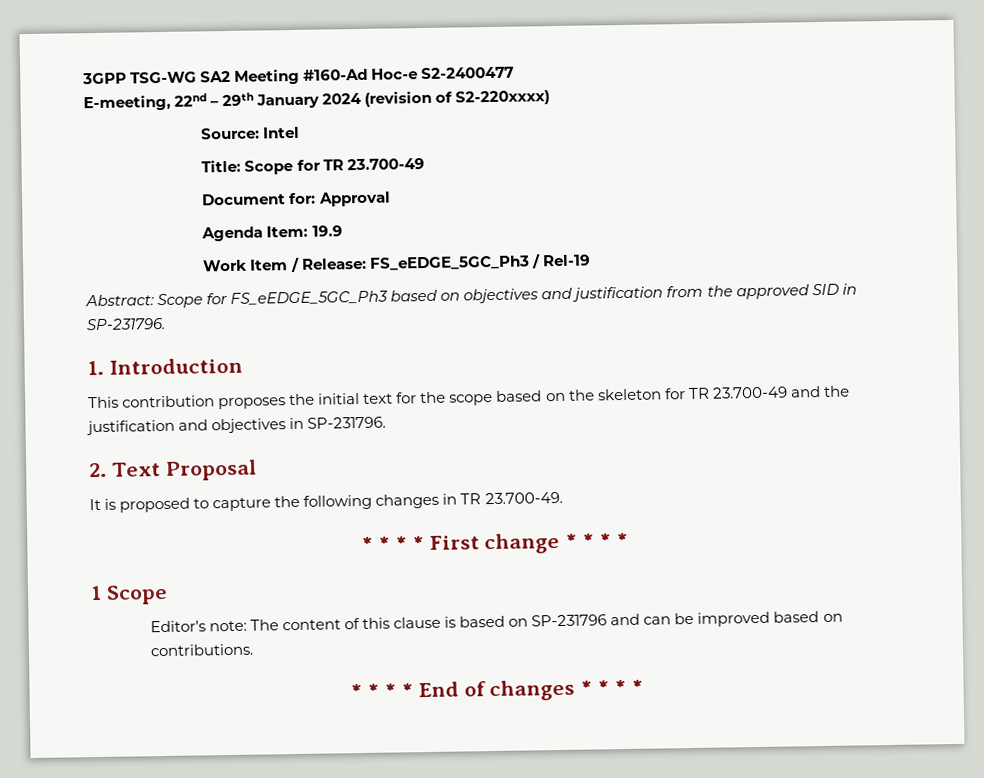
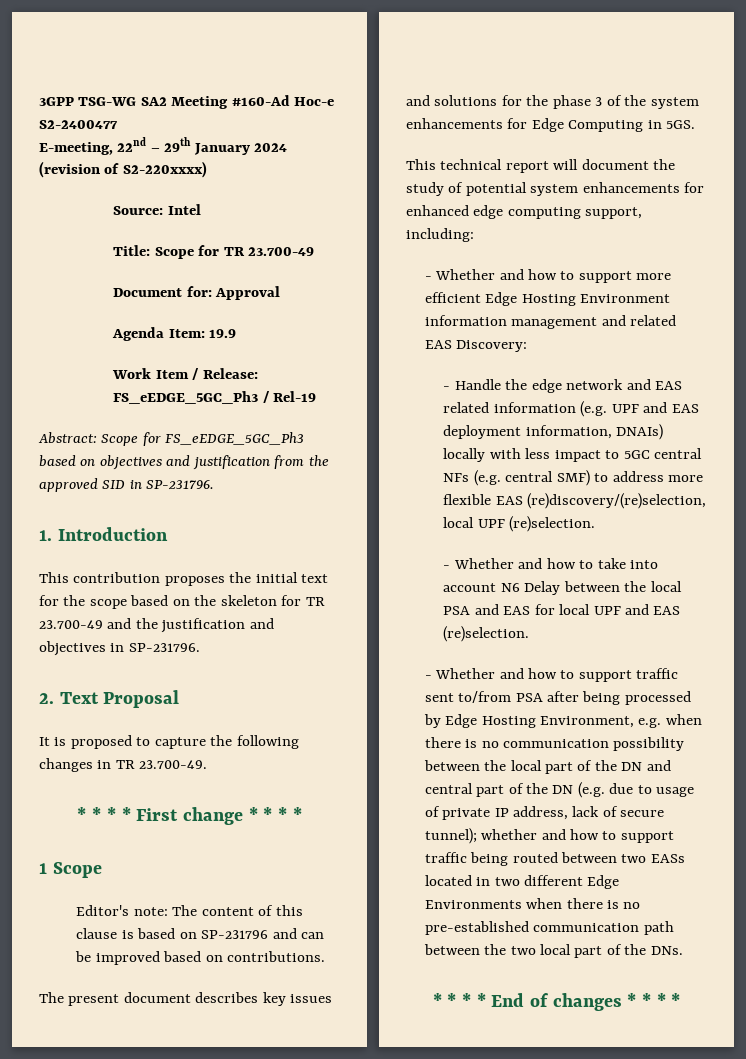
+ The present document describes key issues and solutions for the phase 3 of the system enhancements for Edge Computing in 5GS.
+ This technical report will document the study of potential system enhancements for enhanced edge computing support, including:
+ - Whether and how to support more efficient Edge Hosting Environment information management and related EAS Discovery:
+ - Handle the edge network and EAS related information (e.g. UPF and EAS deployment information, DNAIs) locally with less impact to 5GC central NFs (e.g. central SMF) to address more flexible EAS (re)discovery/(re)selection, local UPF (re)selection.
+ - Whether and how to take into account N6 Delay between the local PSA and EAS for local UPF and EAS (re)selection.
+ - Whether and how to support traffic sent to/from PSA after being processed by Edge Hosting Environment, e.g. when there is no communication possibility between the local part of the DN and central part of the DN (e.g. due to usage of private IP address, lack of secure tunnel); whether and how to support traffic being routed between two EASs located in two different Edge Environments when there is no pre-established communication path between the two local part of the DNs.

